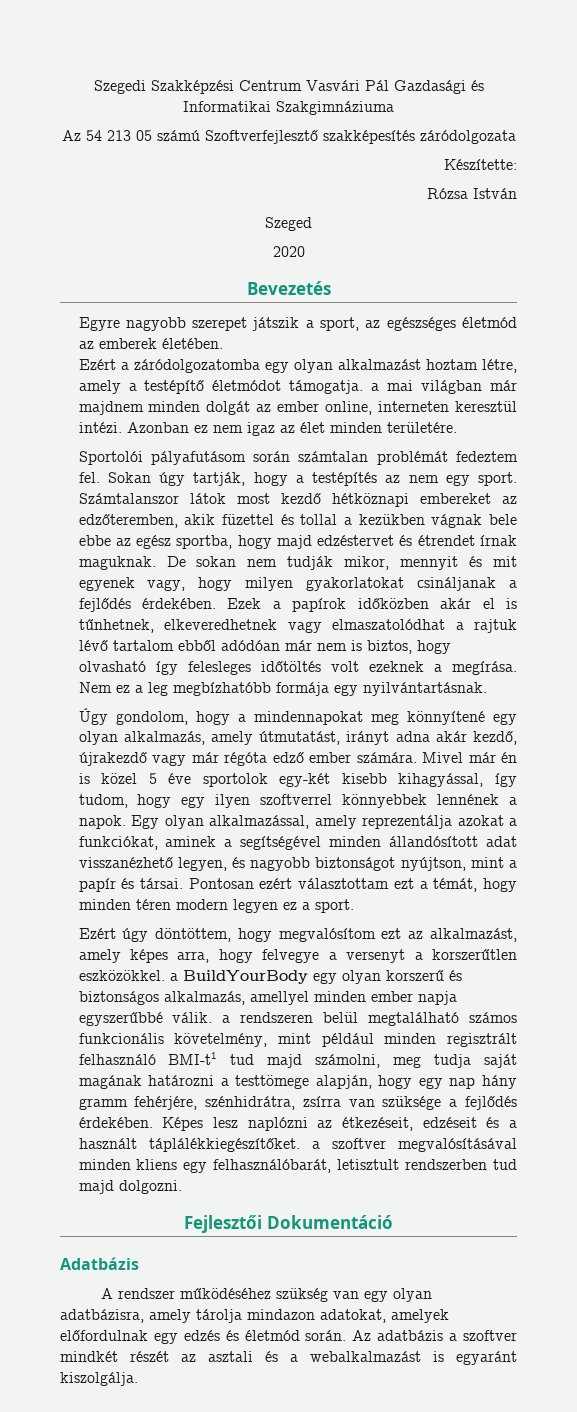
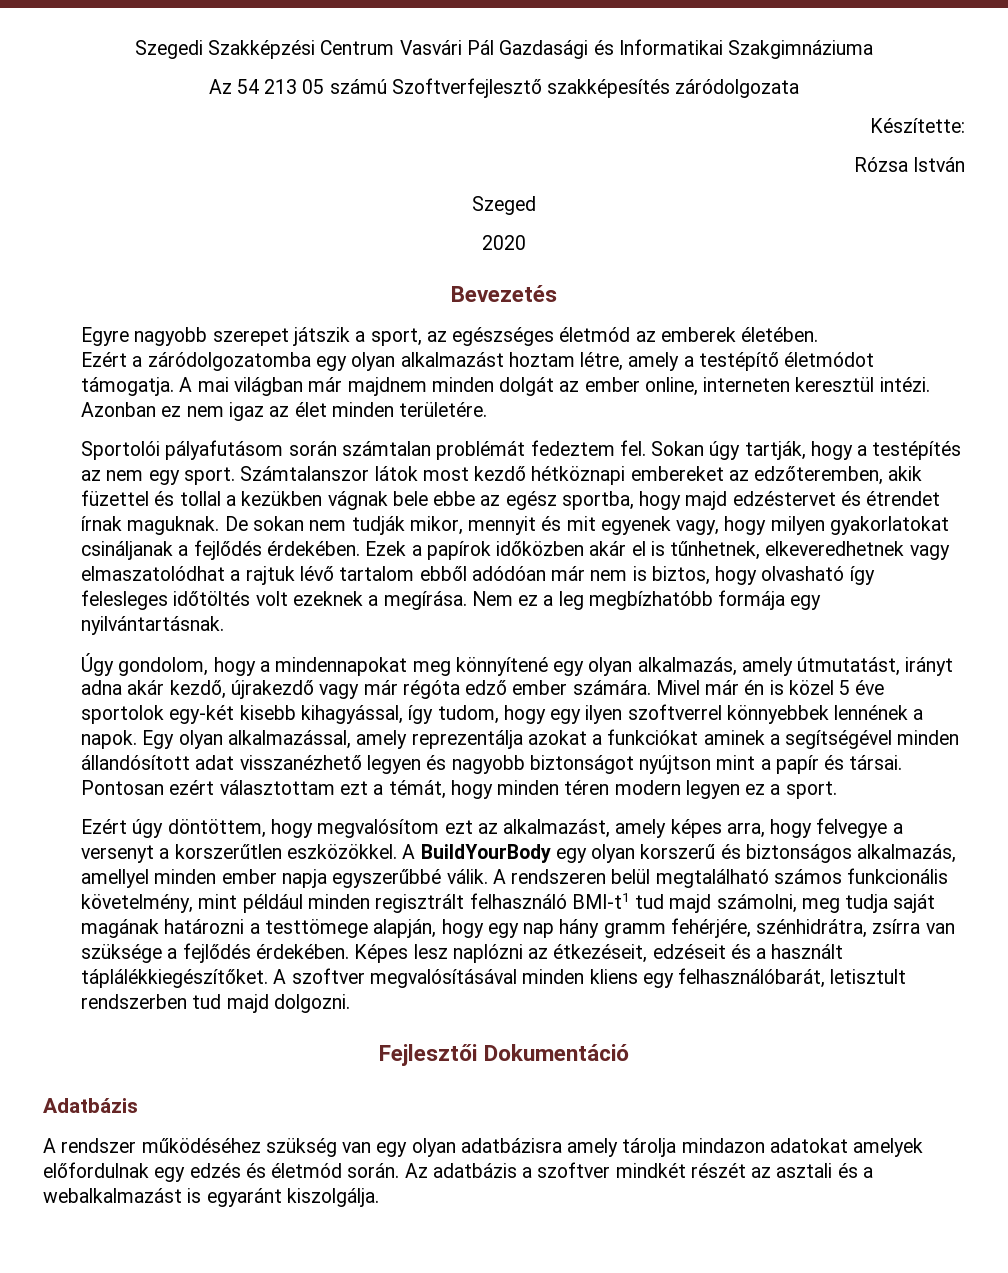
- Ezért a záródolgozatomba egy olyan alkalmazást hoztam létre, amely a testépítő életmódot támogatja. a mai világban már majdnem minden dolgát az ember online, interneten keresztül intézi.
+ Ezért a záródolgozatomba egy olyan alkalmazást hoztam létre, amely a testépítő életmódot támogatja. A mai világban már majdnem minden dolgát az ember online, interneten keresztül intézi.
- Egy olyan alkalmazással, amely reprezentálja azokat a funkciókat, aminek a segítségével minden állandósított adat visszanézhető legyen, és nagyobb biztonságot nyújtson, mint a papír és társai.
+ Egy olyan alkalmazással, amely reprezentálja azokat a funkciókat aminek a segítségével minden állandósított adat visszanézhető legyen és nagyobb biztonságot nyújtson mint a papír és társai.
- Ezért úgy döntöttem, hogy megvalósítom ezt az alkalmazást, amely képes arra, hogy felvegye a versenyt a korszerűtlen eszközökkel. a BuildYourBody egy olyan korszerű és biztonságos alkalmazás, amellyel minden ember napja egyszerűbbé válik. a rendszeren belül megtalálható számos funkcionális követelmény, mint például minden regisztrált felhasználó BMI-t1 tud majd számolni, meg tudja saját magának határozni a testtömege alapján, hogy egy nap hány gramm fehérjére, szénhidrátra, zsírra van szüksége a fejlődés érdekében.
+ Ezért úgy döntöttem, hogy megvalósítom ezt az alkalmazást, amely képes arra, hogy felvegye a versenyt a korszerűtlen eszközökkel. A BuildYourBody egy olyan korszerű és biztonságos alkalmazás, amellyel minden ember napja egyszerűbbé válik. A rendszeren belül megtalálható számos funkcionális követelmény, mint például minden regisztrált felhasználó BMI-t1 tud majd számolni, meg tudja saját magának határozni a testtömege alapján, hogy egy nap hány gramm fehérjére, szénhidrátra, zsírra van szüksége a fejlődés érdekében.
- Képes lesz naplózni az étkezéseit, edzéseit és a használt táplálékkiegészítőket. a szoftver megvalósításával minden kliens egy felhasználóbarát, letisztult rendszerben tud majd dolgozni.
+ Képes lesz naplózni az étkezéseit, edzéseit és a használt táplálékkiegészítőket. A szoftver megvalósításával minden kliens egy felhasználóbarát, letisztult rendszerben tud majd dolgozni.
- A rendszer működéséhez szükség van egy olyan adatbázisra, amely tárolja mindazon adatokat, amelyek előfordulnak egy edzés és életmód során.
+ A rendszer működéséhez szükség van egy olyan adatbázisra amely tárolja mindazon adatokat amelyek előfordulnak egy edzés és életmód során.

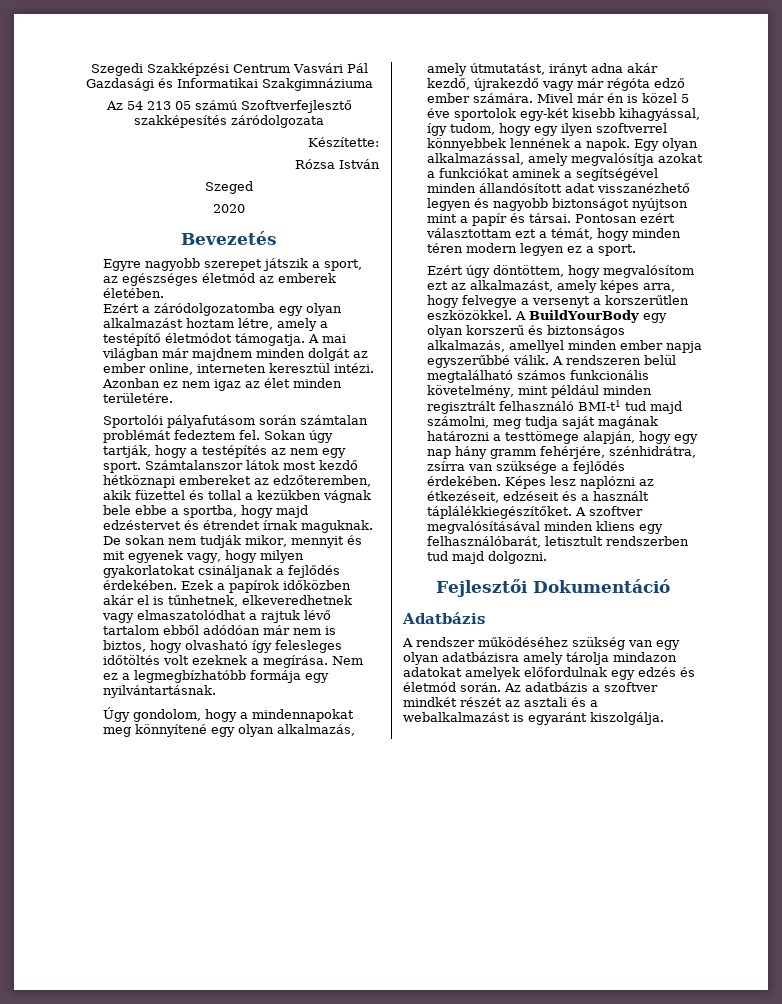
- Számtalanszor látok most kezdő hétköznapi embereket az edzőteremben, akik füzettel és tollal a kezükben vágnak bele ebbe az egész sportba, hogy majd edzéstervet és étrendet írnak maguknak.
+ Számtalanszor látok most kezdő hétköznapi embereket az edzőteremben, akik füzettel és tollal a kezükben vágnak bele ebbe a sportba, hogy majd edzéstervet és étrendet írnak maguknak.
- Nem ez a leg megbízhatóbb formája egy nyilvántartásnak.
+ Nem ez a legmegbízhatóbb formája egy nyilvántartásnak.
- Egy olyan alkalmazással, amely reprezentálja azokat a funkciókat aminek a segítségével minden állandósított adat visszanézhető legyen és nagyobb biztonságot nyújtson mint a papír és társai.
+ Egy olyan alkalmazással, amely megvalósítja azokat a funkciókat aminek a segítségével minden állandósított adat visszanézhető legyen és nagyobb biztonságot nyújtson mint a papír és társai.

